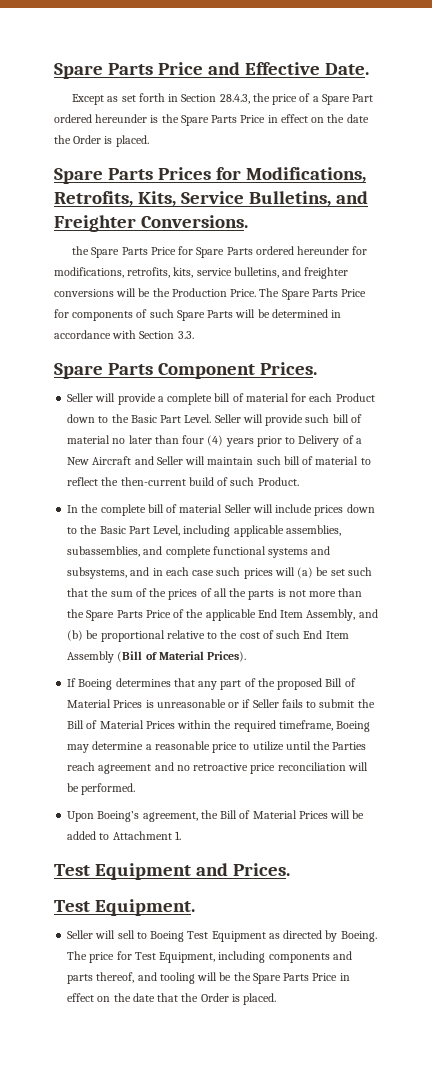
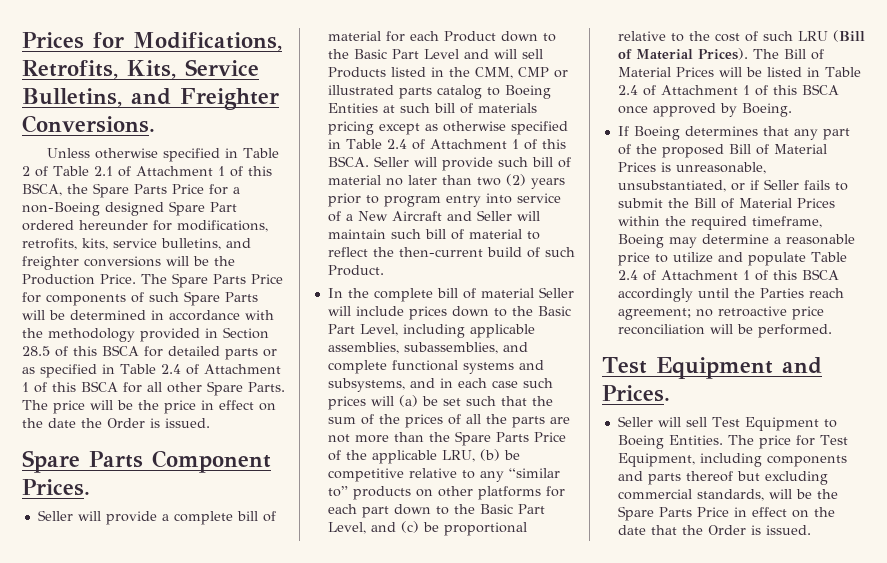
- Spare Parts Price and Effective Date.
- Except as set forth in Section 28.4.3, the price of a Spare Part ordered hereunder is the Spare Parts Price in effect on the date the Order is placed.
- Spare Parts Prices for Modifications, Retrofits, Kits, Service Bulletins, and Freighter Conversions.
+ Prices for Modifications, Retrofits, Kits, Service Bulletins, and Freighter Conversions.
- the Spare Parts Price for Spare Parts ordered hereunder for modifications, retrofits, kits, service bulletins, and freighter conversions will be the Production Price.
+ Unless otherwise specified in Table 2 of Table 2.1 of Attachment 1 of this BSCA, the Spare Parts Price for a non-Boeing designed Spare Part ordered hereunder for modifications, retrofits, kits, service bulletins, and freighter conversions will be the Production Price.
- The Spare Parts Price for components of such Spare Parts will be determined in accordance with Section 3.3.
+ The Spare Parts Price for components of such Spare Parts will be determined in accordance with the methodology provided in Section 28.5 of this BSCA for detailed parts or as specified in Table 2.4 of Attachment 1 of this BSCA for all other Spare Parts. The price will be the price in effect on the date the Order is issued.
- Seller will provide a complete bill of material for each Product down to the Basic Part Level.
+ Seller will provide a complete bill of material for each Product down to the Basic Part Level and will sell Products listed in the CMM, CMP or illustrated parts catalog to Boeing Entities at such bill of materials pricing except as otherwise specified in Table 2.4 of Attachment 1 of this BSCA.
- Seller will provide such bill of material no later than four (4) years prior to Delivery of a New Aircraft and Seller will maintain such bill of material to reflect the then-current build of such Product.
+ Seller will provide such bill of material no later than two (2) years prior to program entry into service of a New Aircraft and Seller will maintain such bill of material to reflect the then-current build of such Product.
- In the complete bill of material Seller will include prices down to the Basic Part Level, including applicable assemblies, subassemblies, and complete functional systems and subsystems, and in each case such prices will (a) be set such that the sum of the prices of all the parts is not more than the Spare Parts Price of the applicable End Item Assembly, and (b) be proportional relative to the cost of such End Item Assembly (Bill of Material Prices).
+ In the complete bill of material Seller will include prices down to the Basic Part Level, including applicable assemblies, subassemblies, and complete functional systems and subsystems, and in each case such prices will (a) be set such that the sum of the prices of all the parts are not more than the Spare Parts Price of the applicable LRU, (b) be competitive relative to any “similar to” products on other platforms for each part down to the Basic Part Level, and (c) be proportional relative to the cost of such LRU (Bill of Material Prices). The Bill of Material Prices will be listed in Table 2.4 of Attachment 1 of this BSCA once approved by Boeing.
- If Boeing determines that any part of the proposed Bill of Material Prices is unreasonable or if Seller fails to submit the Bill of Material Prices within the required timeframe, Boeing may determine a reasonable price to utilize until the Parties reach agreement and no retroactive price reconciliation will be performed.
+ If Boeing determines that any part of the proposed Bill of Material Prices is unreasonable, unsubstantiated, or if Seller fails to submit the Bill of Material Prices within the required timeframe, Boeing may determine a reasonable price to utilize and populate Table 2.4 of Attachment 1 of this BSCA accordingly until the Parties reach agreement; no retroactive price reconciliation will be performed.
- Upon Boeing’s agreement, the Bill of Material Prices will be added to Attachment 1.
- Test Equipment.
- Seller will sell to Boeing Test Equipment as directed by Boeing.
+ Seller will sell Test Equipment to Boeing Entities.
- The price for Test Equipment, including components and parts thereof, and tooling will be the Spare Parts Price in effect on the date that the Order is placed.
+ The price for Test Equipment, including components and parts thereof but excluding commercial standards, will be the Spare Parts Price in effect on the date that the Order is issued.

